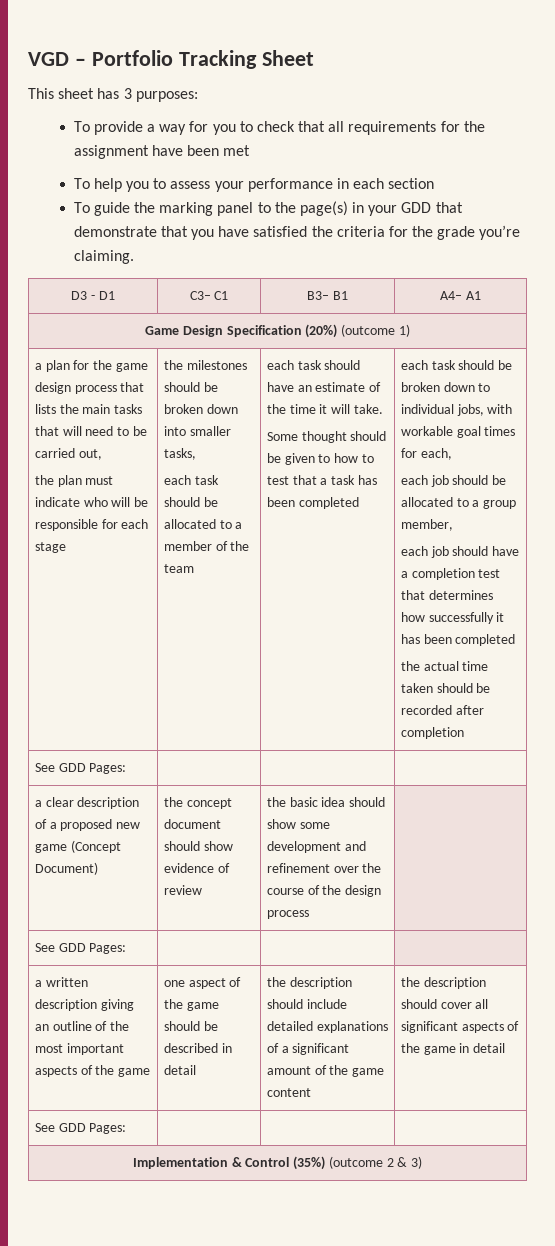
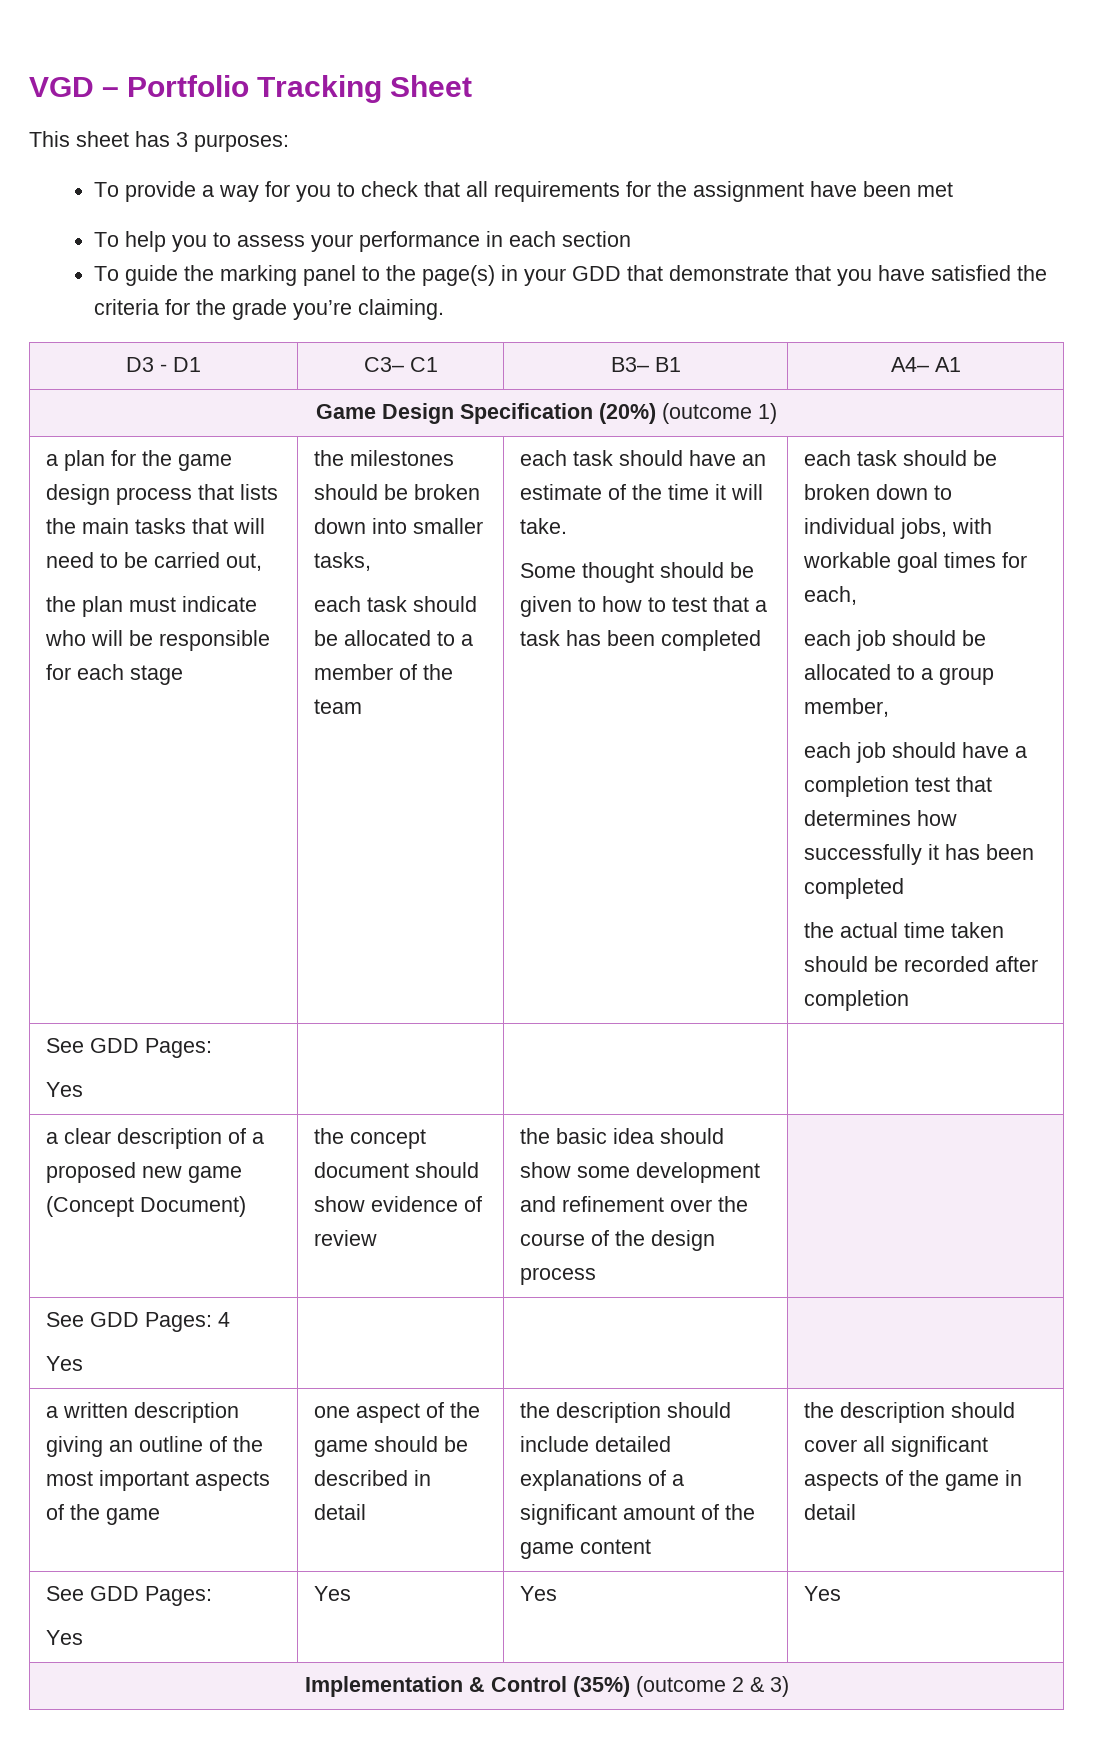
  the actual time taken should be recorded after completion
- See GDD Pages: | | |
+ See GDD Pages:
+ Yes | | |
  a clear description of a proposed new game (Concept Document) | the concept document should show evidence of review | the basic idea should show some development and refinement over the course of the design process |
- See GDD Pages: | | |
+ See GDD Pages: 4
+ Yes | | |
  the description should cover all significant aspects of the game in detail
- See GDD Pages: | | |
+ See GDD Pages:
+ Yes | Yes | Yes | Yes

